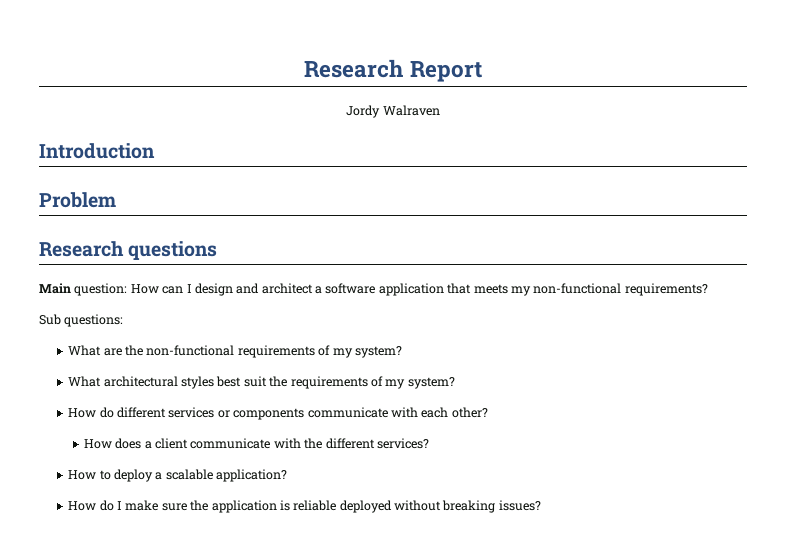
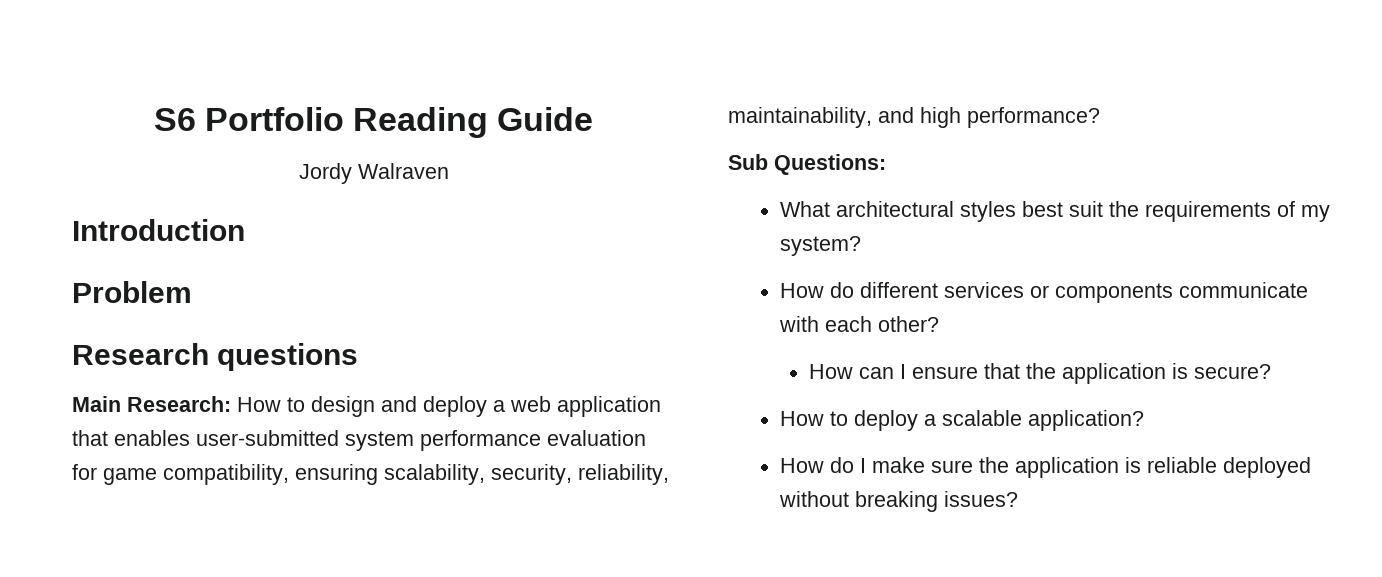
- Research Report
+ S6 Portfolio Reading Guide
- Main question: How can I design and architect a software application that meets my non-functional requirements?
- Sub questions:
- What are the non-functional requirements of my system?
+ Main Research: How to design and deploy a web application that enables user-submitted system performance evaluation for game compatibility, ensuring scalability, security, reliability, maintainability, and high performance?
+ Sub Questions:
- How does a client communicate with the different services?
+ How can I ensure that the application is secure?

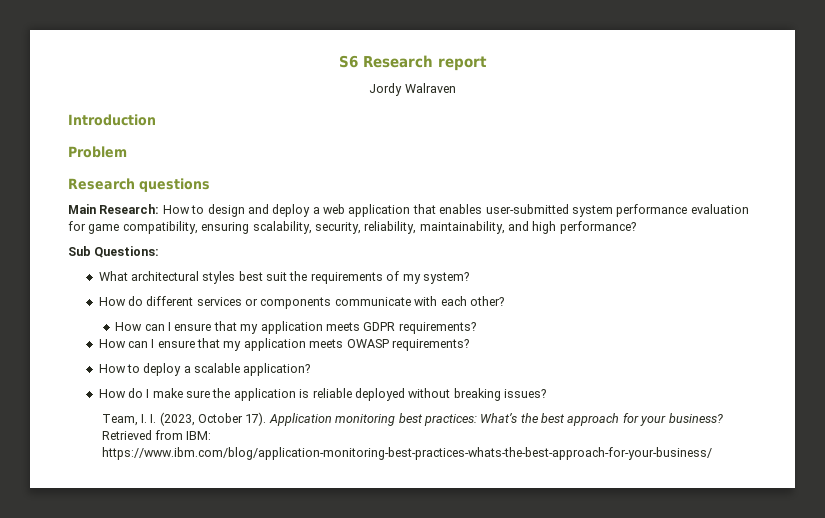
- S6 Portfolio Reading Guide
+ S6 Research report
- How can I ensure that the application is secure?
+ How can I ensure that my application meets GDPR requirements?
+ How can I ensure that my application meets OWASP requirements?
+ Team, I. I. (2023, October 17). Application monitoring best practices: What’s the best approach for your business? Retrieved from IBM: https://www.ibm.com/blog/application-monitoring-best-practices-whats-the-best-approach-for-your-business/

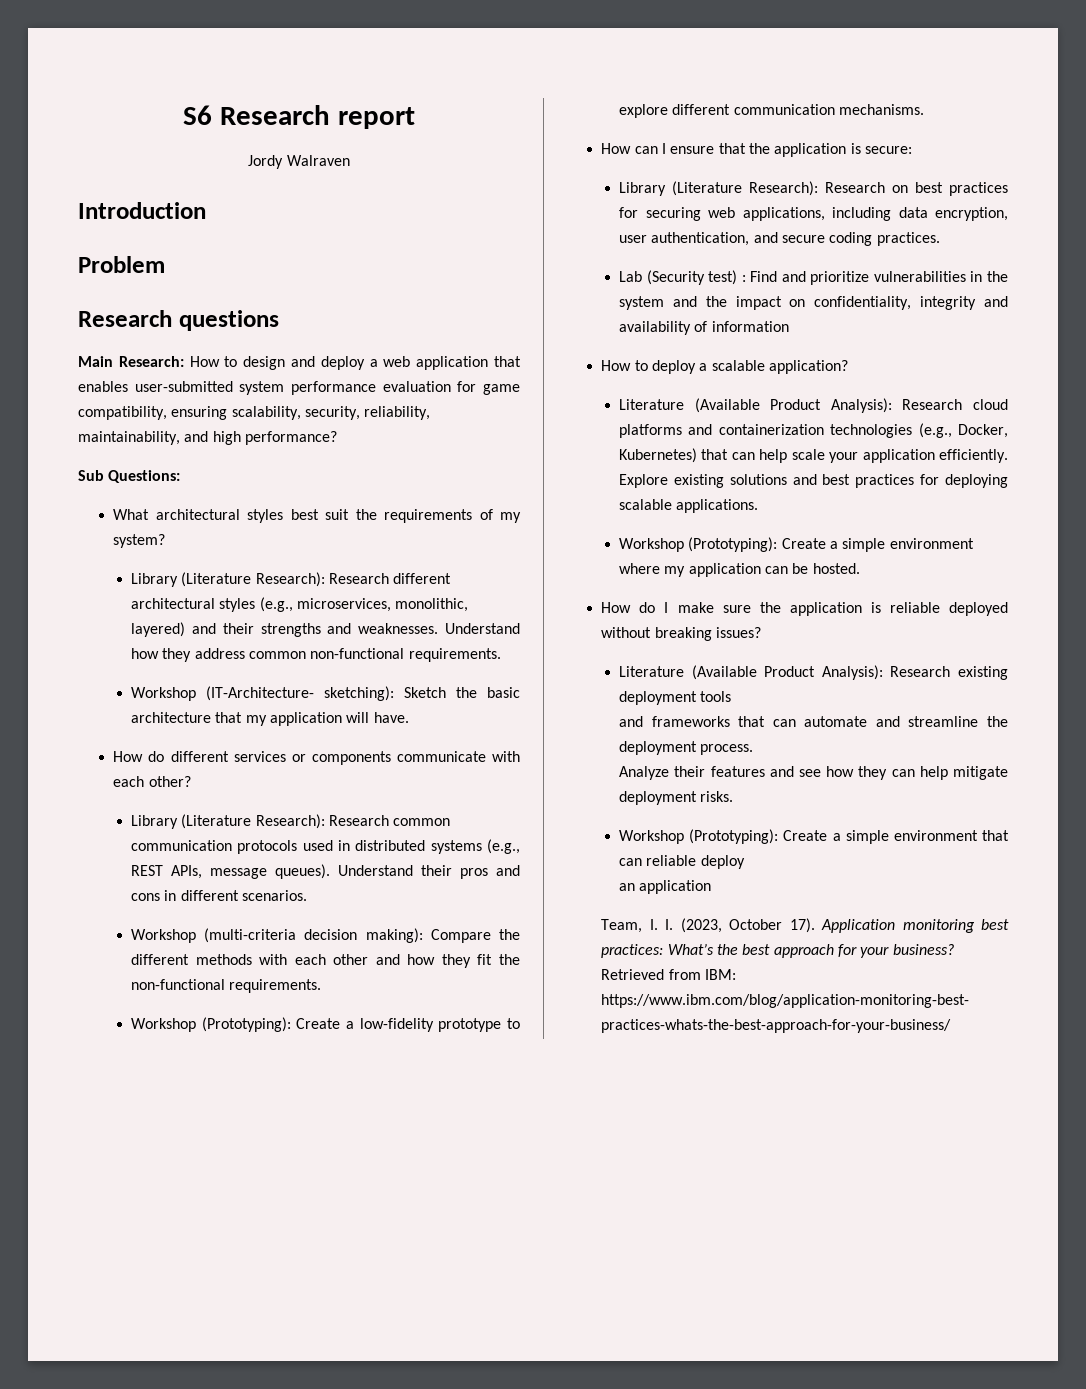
+ Library (Literature Research): Research different architectural styles (e.g., microservices, monolithic, layered) and their strengths and weaknesses. Understand how they address common non-functional requirements.
+ Workshop (IT-Architecture- sketching): Sketch the basic architecture that my application will have.
- How can I ensure that my application meets GDPR requirements?
- How can I ensure that my application meets OWASP requirements?
+ Library (Literature Research): Research common communication protocols used in distributed systems (e.g., REST APIs, message queues). Understand their pros and cons in different scenarios.
+ Workshop (multi-criteria decision making): Compare the different methods with each other and how they fit the non-functional requirements.
+ Workshop (Prototyping): Create a low-fidelity prototype to explore different communication mechanisms.
+ How can I ensure that the application is secure:
+ Library (Literature Research): Research on best practices for securing web applications, including data encryption, user authentication, and secure coding practices.
+ Lab (Security test) : Find and prioritize vulnerabilities in the system and the impact on confidentiality, integrity and availability of information
+ Literature (Available Product Analysis): Research cloud platforms and containerization technologies (e.g., Docker, Kubernetes) that can help scale your application efficiently. Explore existing solutions and best practices for deploying scalable applications.
+ Workshop (Prototyping): Create a simple environment where my application can be hosted.
+ Literature (Available Product Analysis): Research existing deployment tools
+ and frameworks that can automate and streamline the deployment process.
+ Analyze their features and see how they can help mitigate deployment risks.
+ Workshop (Prototyping): Create a simple environment that can reliable deploy
+ an application

